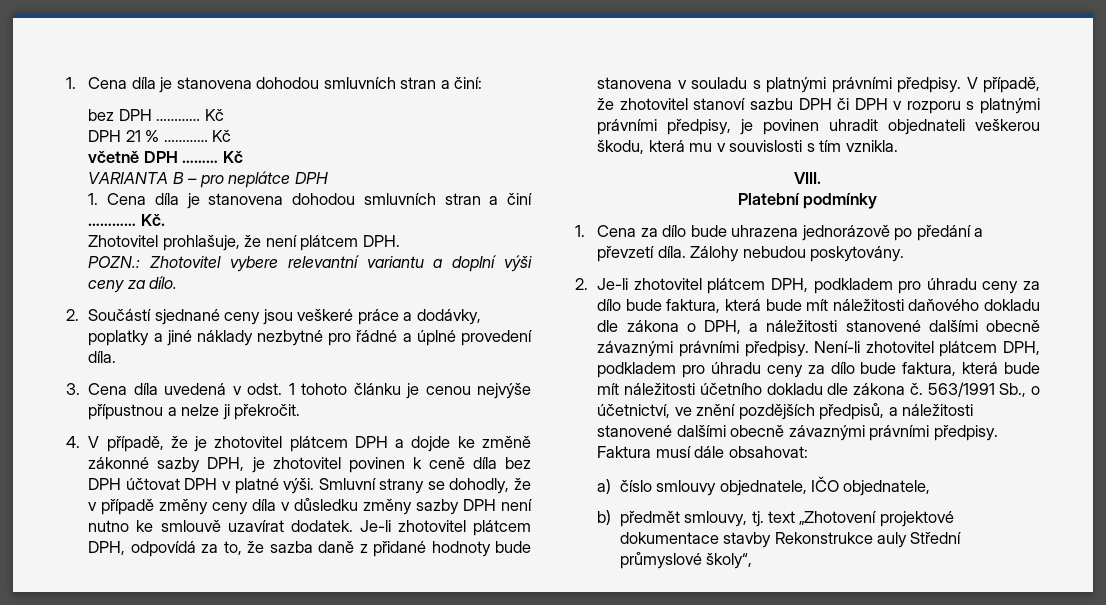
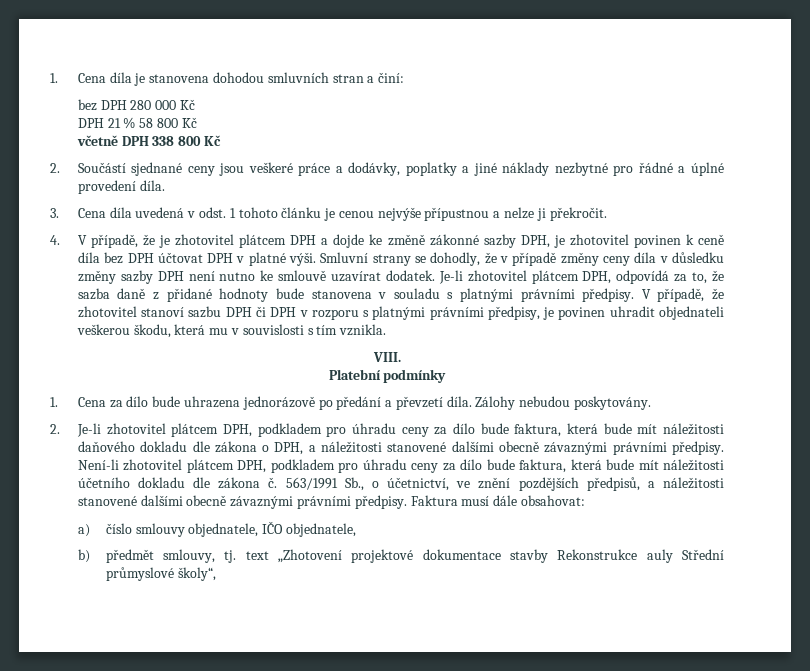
- bez DPH ………… Kč
+ bez DPH 280 000 Kč
- DPH 21 % ………… Kč
+ DPH 21 % 58 800 Kč
- včetně DPH ……… Kč
- VARIANTA B – pro neplátce DPH
- 1. Cena díla je stanovena dohodou smluvních stran a činí ………… Kč.
- Zhotovitel prohlašuje, že není plátcem DPH.
- POZN.: Zhotovitel vybere relevantní variantu a doplní výši ceny za dílo.
+ včetně DPH 338 800 Kč

